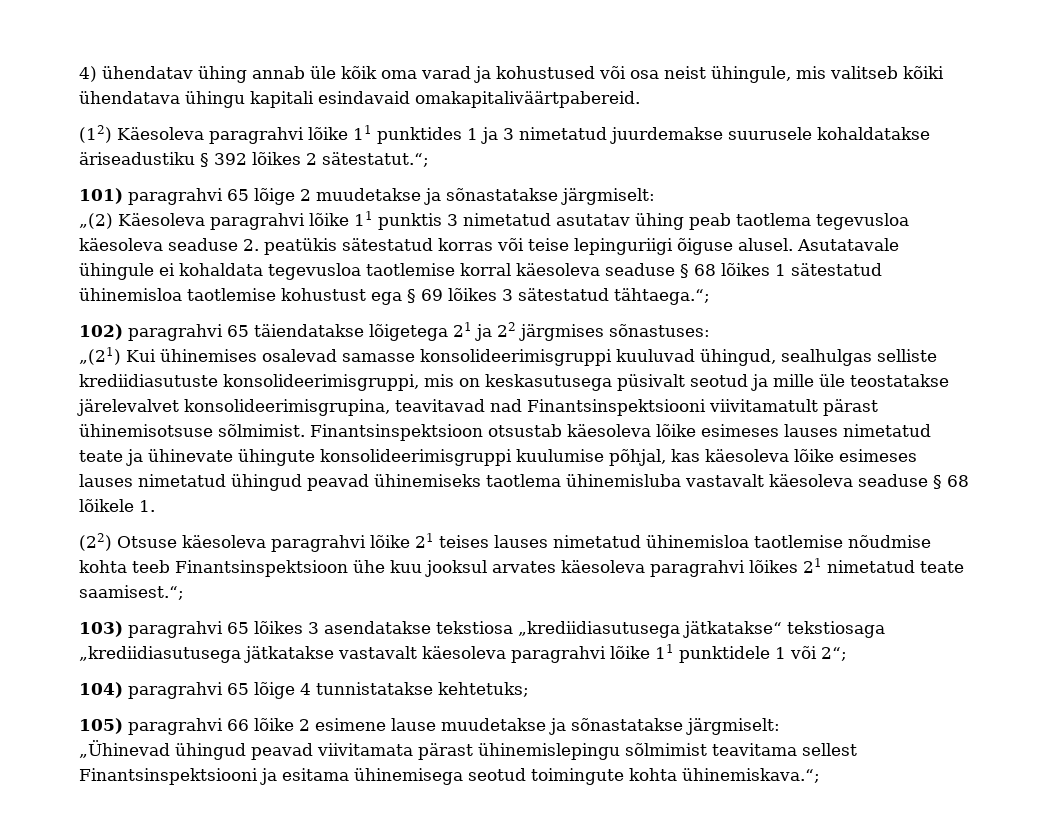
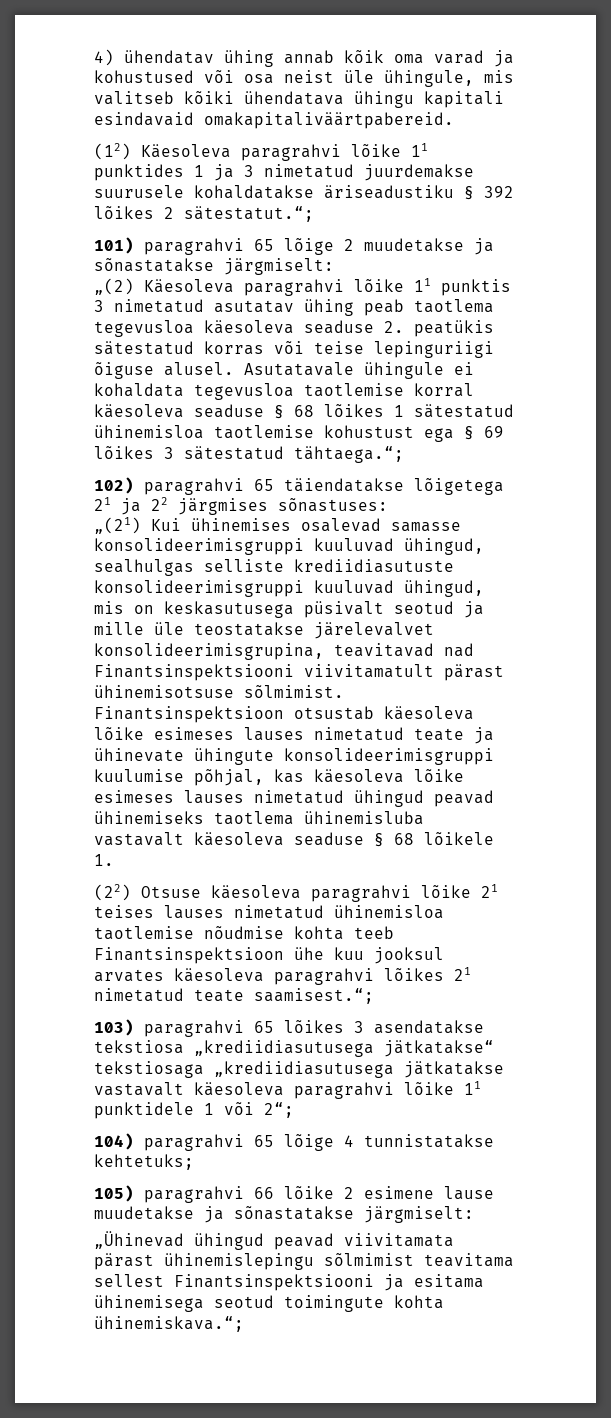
- 4) ühendatav ühing annab üle kõik oma varad ja kohustused või osa neist ühingule, mis valitseb kõiki ühendatava ühingu kapitali esindavaid omakapitaliväärtpabereid.
+ 4) ühendatav ühing annab kõik oma varad ja kohustused või osa neist üle ühingule, mis valitseb kõiki ühendatava ühingu kapitali esindavaid omakapitaliväärtpabereid.
- „(21) Kui ühinemises osalevad samasse konsolideerimisgruppi kuuluvad ühingud, sealhulgas selliste krediidiasutuste konsolideerimisgruppi, mis on keskasutusega püsivalt seotud ja mille üle teostatakse järelevalvet konsolideerimisgrupina, teavitavad nad Finantsinspektsiooni viivitamatult pärast ühinemisotsuse sõlmimist.
+ „(21) Kui ühinemises osalevad samasse konsolideerimisgruppi kuuluvad ühingud, sealhulgas selliste krediidiasutuste konsolideerimisgruppi kuuluvad ühingud, mis on keskasutusega püsivalt seotud ja mille üle teostatakse järelevalvet konsolideerimisgrupina, teavitavad nad Finantsinspektsiooni viivitamatult pärast ühinemisotsuse sõlmimist.

